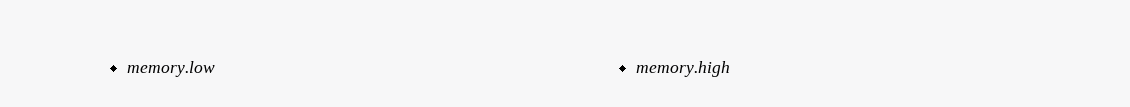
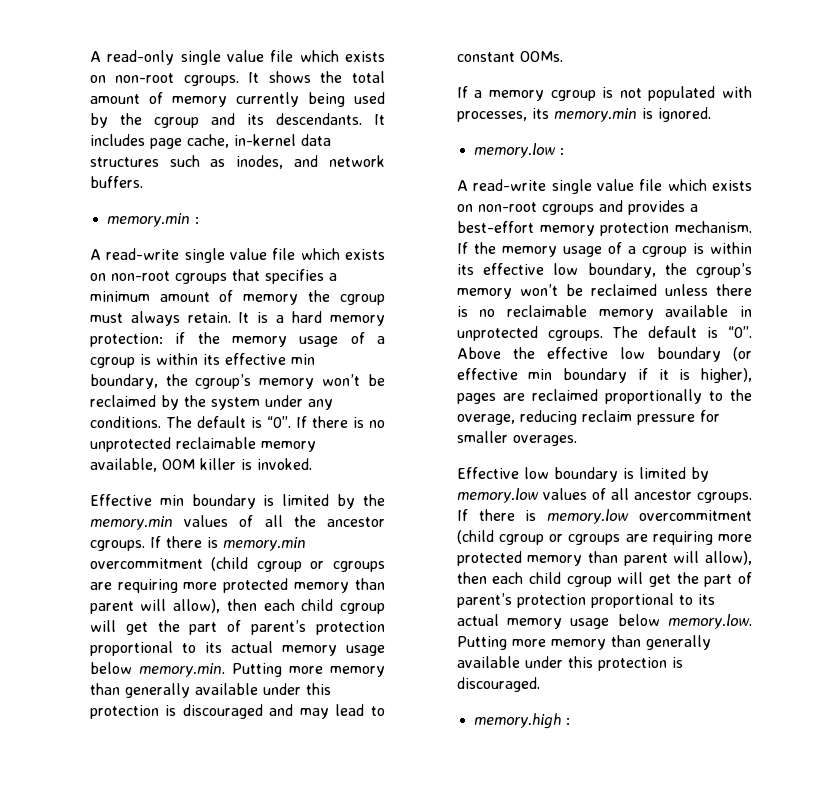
- memory.low
+ A read-only single value file which exists on non-root cgroups. It shows the total amount of memory currently being used by the cgroup and its descendants. It includes page cache, in-kernel data structures such as inodes, and network buffers.
+ memory.min :
+ A read-write single value file which exists on non-root cgroups that specifies a minimum amount of memory the cgroup must always retain. It is a hard memory protection: if the memory usage of a cgroup is within its effective min boundary, the cgroup’s memory won’t be reclaimed by the system under any conditions. The default is “0”. If there is no unprotected reclaimable memory available, OOM killer is invoked.
+ Effective min boundary is limited by the memory.min values of all the ancestor cgroups. If there is memory.min overcommitment (child cgroup or cgroups are requiring more protected memory than parent will allow), then each child cgroup will get the part of parent’s protection proportional to its actual memory usage below memory.min. Putting more memory than generally available under this protection is discouraged and may lead to constant OOMs.
+ If a memory cgroup is not populated with processes, its memory.min is ignored.
+ memory.low :
+ A read-write single value file which exists on non-root cgroups and provides a best-effort memory protection mechanism. If the memory usage of a cgroup is within its effective low boundary, the cgroup’s memory won’t be reclaimed unless there is no reclaimable memory available in unprotected cgroups. The default is “0”. Above the effective low boundary (or effective min boundary if it is higher), pages are reclaimed proportionally to the overage, reducing reclaim pressure for smaller overages.
+ Effective low boundary is limited by memory.low values of all ancestor cgroups. If there is memory.low overcommitment (child cgroup or cgroups are requiring more protected memory than parent will allow), then each child cgroup will get the part of parent’s protection proportional to its actual memory usage below memory.low. Putting more memory than generally available under this protection is discouraged.
- memory.high
+ memory.high :

